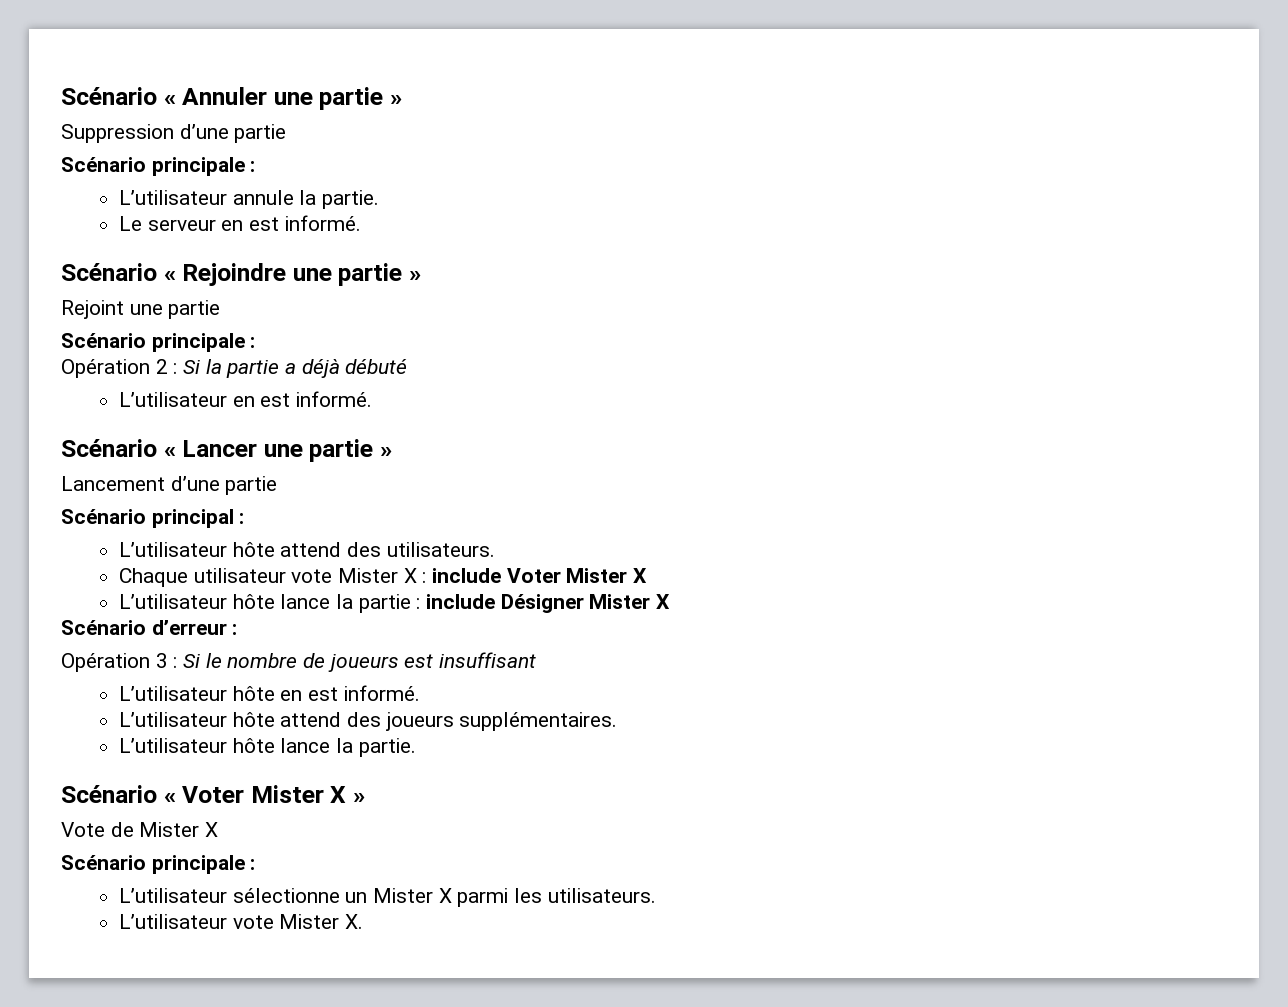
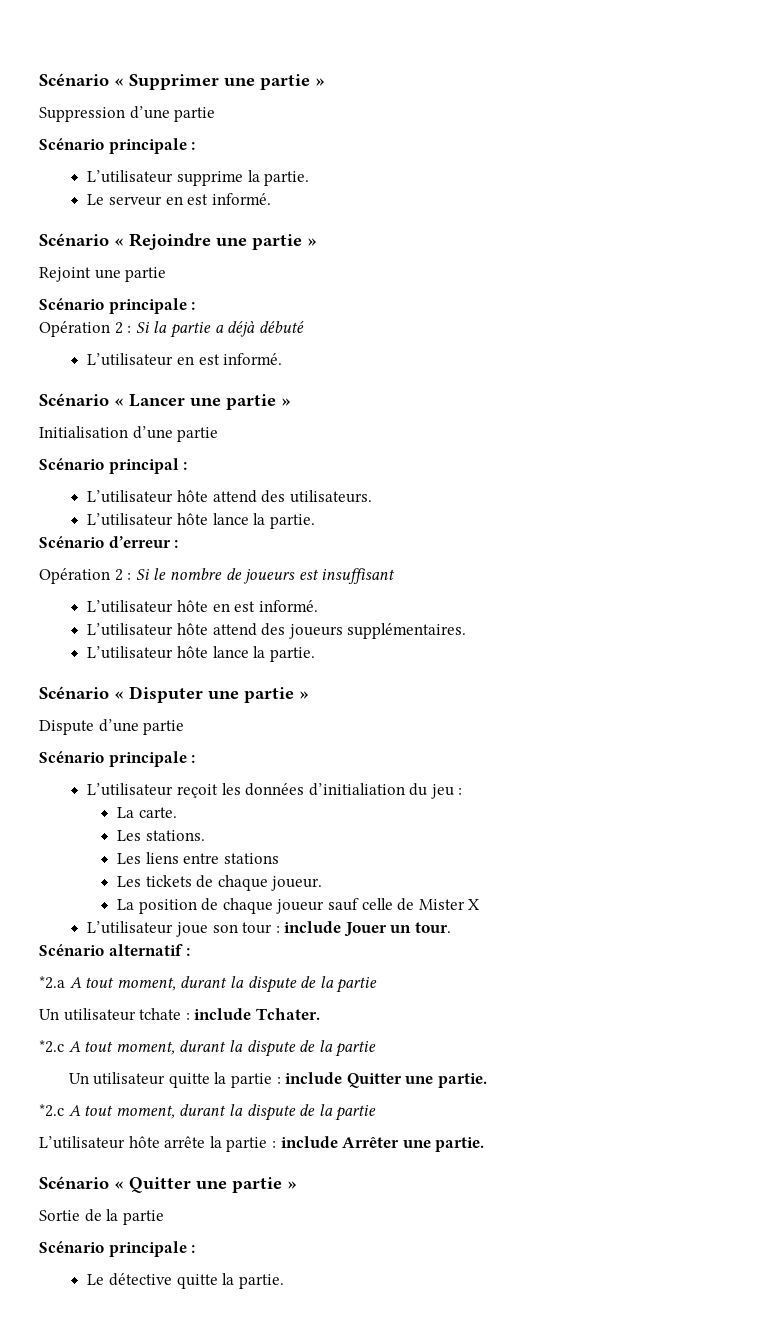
- Scénario « Annuler une partie »
+ Scénario « Supprimer une partie »
- L’utilisateur annule la partie.
+ L’utilisateur supprime la partie.
- Lancement d’une partie
+ Initialisation d’une partie
  L’utilisateur hôte attend des utilisateurs.
- Chaque utilisateur vote Mister X : include Voter Mister X
- L’utilisateur hôte lance la partie : include Désigner Mister X
+ L’utilisateur hôte lance la partie.
- Opération 3 : Si le nombre de joueurs est insuffisant
+ Opération 2 : Si le nombre de joueurs est insuffisant
- Scénario « Voter Mister X »
- Vote de Mister X
+ Scénario « Disputer une partie »
+ Dispute d’une partie
  Scénario principale :
- L’utilisateur sélectionne un Mister X parmi les utilisateurs.
- L’utilisateur vote Mister X.
+ L’utilisateur reçoit les données d’initialiation du jeu :
+ La carte.
+ Les stations.
+ Les liens entre stations
+ Les tickets de chaque joueur.
+ La position de chaque joueur sauf celle de Mister X
+ L’utilisateur joue son tour : include Jouer un tour.
+ Scénario alternatif :
+ *2.a A tout moment, durant la dispute de la partie
+ Un utilisateur tchate : include Tchater.
+ *2.c A tout moment, durant la dispute de la partie
+ Un utilisateur quitte la partie : include Quitter une partie.
+ *2.c A tout moment, durant la dispute de la partie
+ L’utilisateur hôte arrête la partie : include Arrêter une partie.
+ Scénario « Quitter une partie »
+ Sortie de la partie
+ Scénario principale :
+ Le détective quitte la partie.

